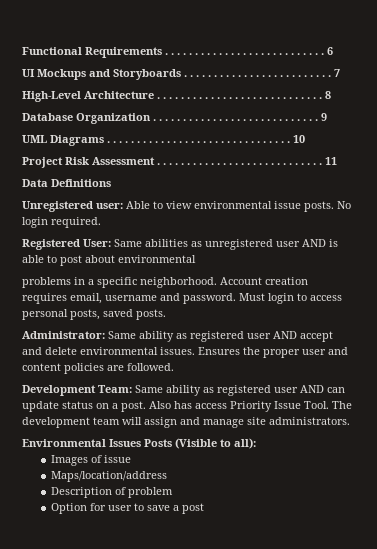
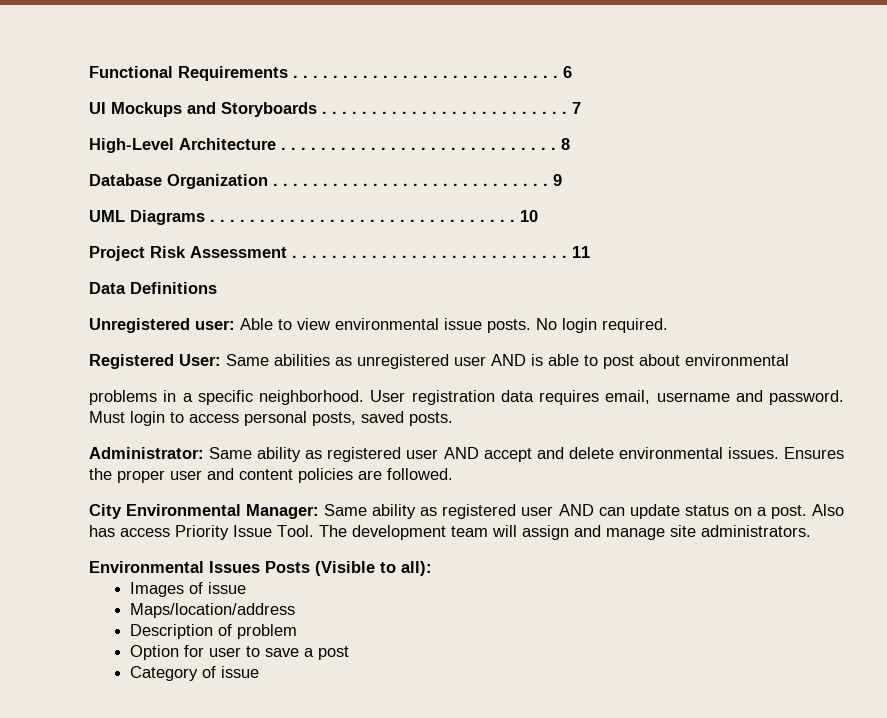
- Account creation requires email, username and password.
+ User registration data requires email, username and password.
- Development Team: Same ability as registered user AND can update status on a post.
+ City Environmental Manager: Same ability as registered user AND can update status on a post.
+ Category of issue

